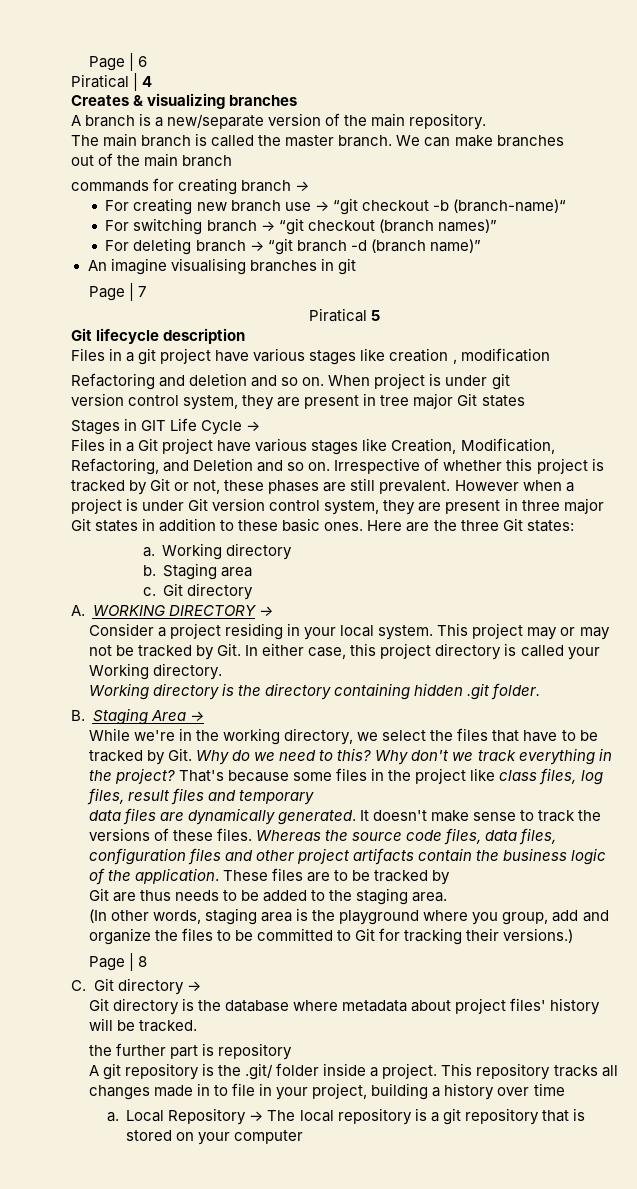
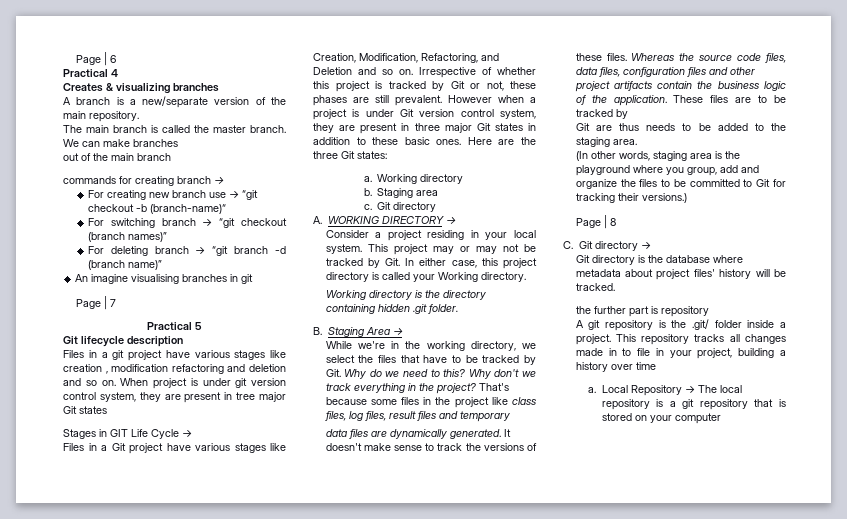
- Piratical | 4
+ Practical 4
- Piratical 5
+ Practical 5
- Files in a git project have various stages like creation , modification
- Refactoring and deletion and so on.
+ Files in a git project have various stages like creation , modification refactoring and deletion and so on.
- When project is under git
- version control system, they are present in tree major Git states
+ When project is under git version control system, they are present in tree major Git states

